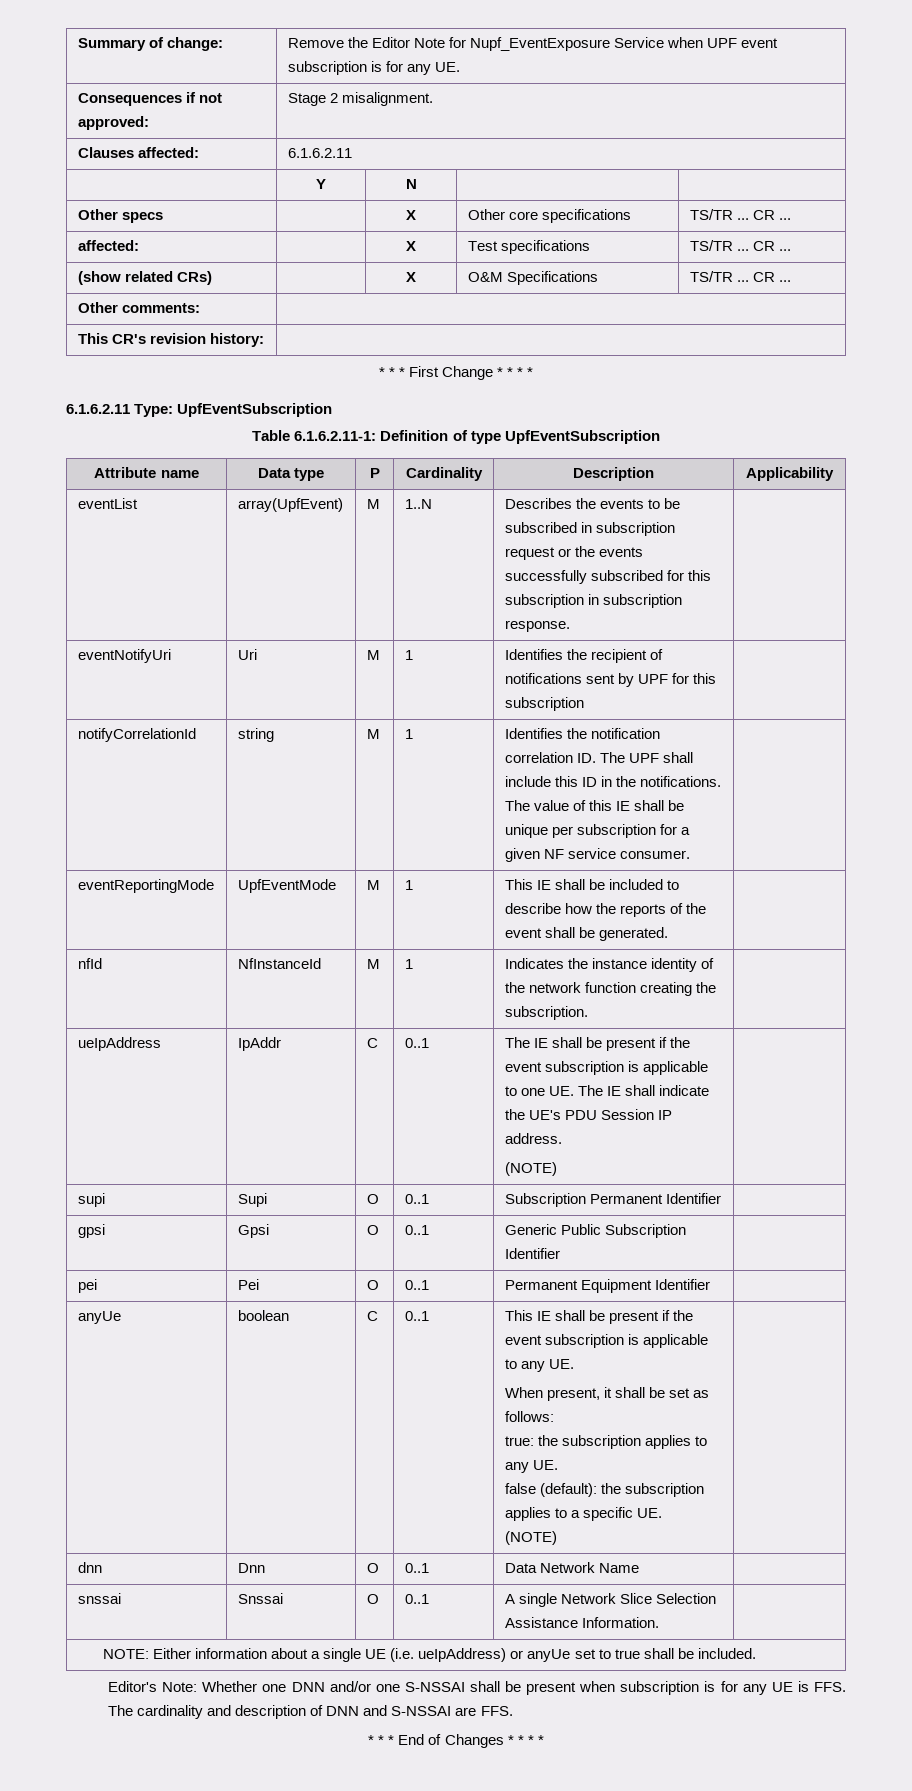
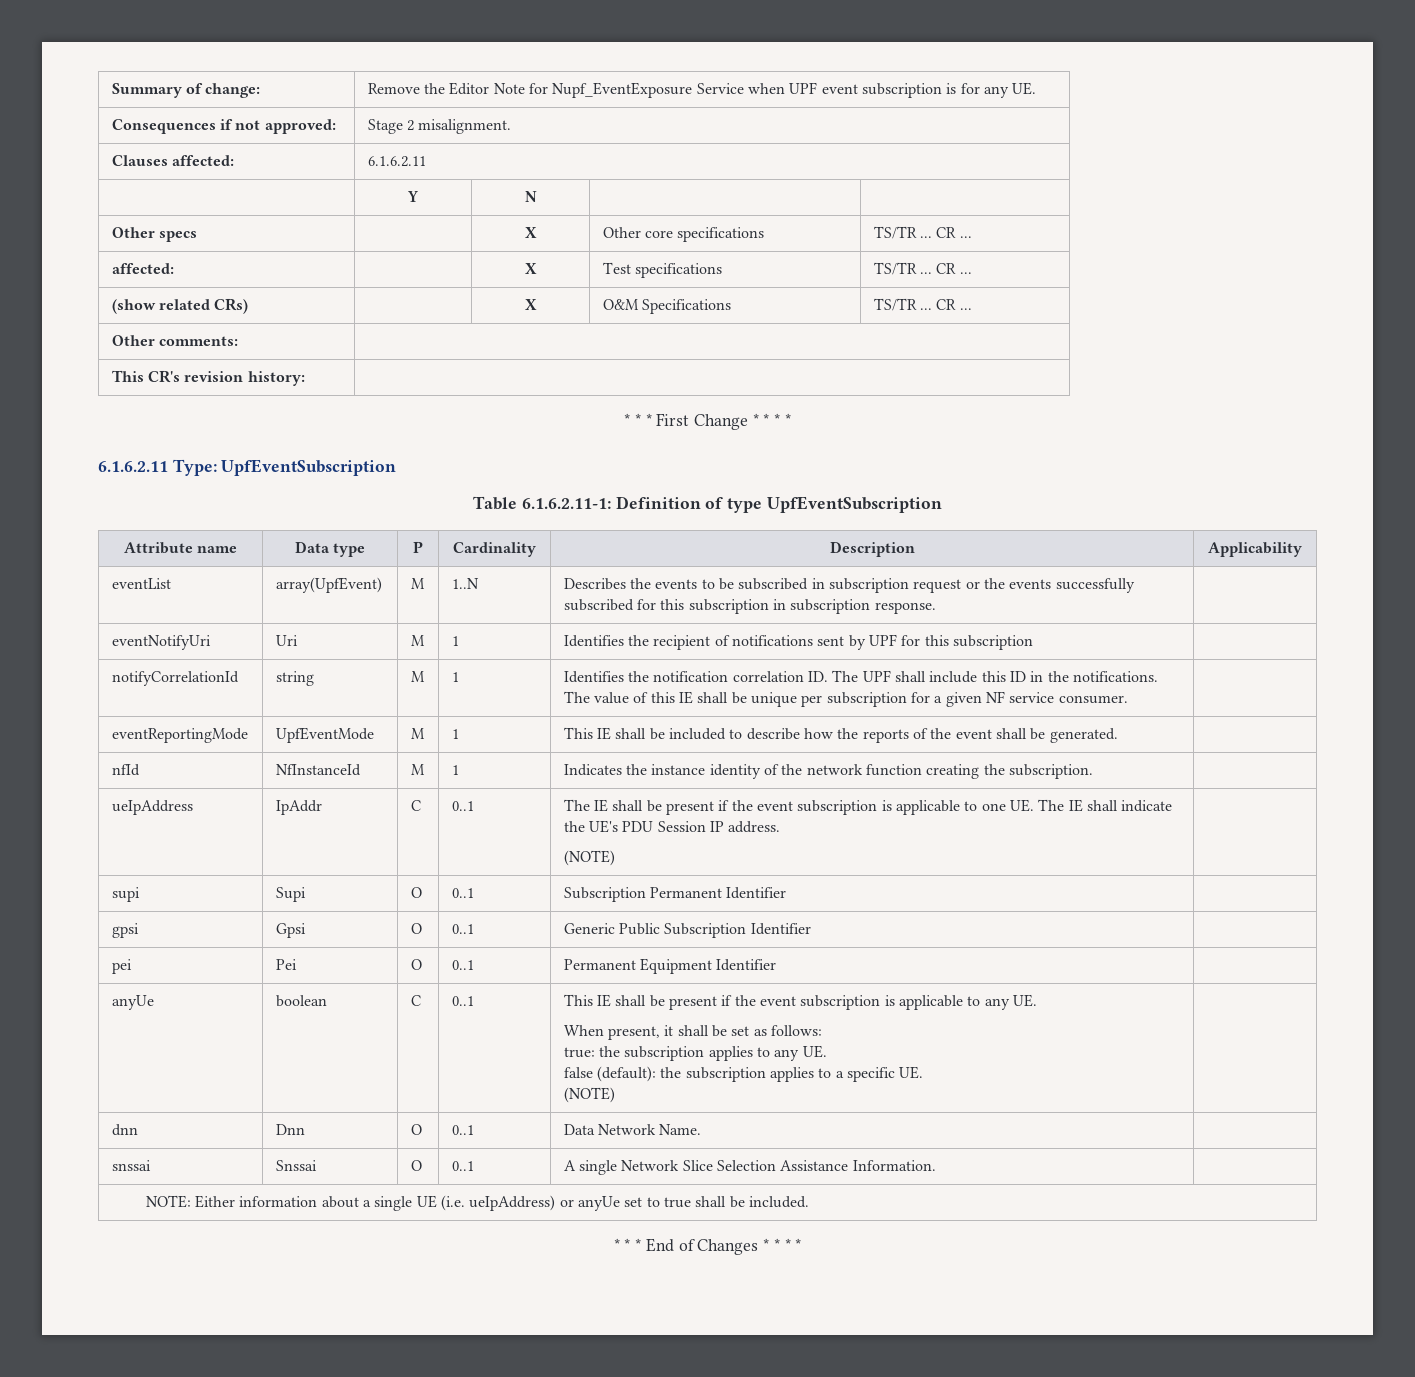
- dnn | Dnn | O | 0..1 | Data Network Name |
+ dnn | Dnn | O | 0..1 | Data Network Name. |
- Editor's Note: Whether one DNN and/or one S-NSSAI shall be present when subscription is for any UE is FFS. The cardinality and description of DNN and S-NSSAI are FFS.

